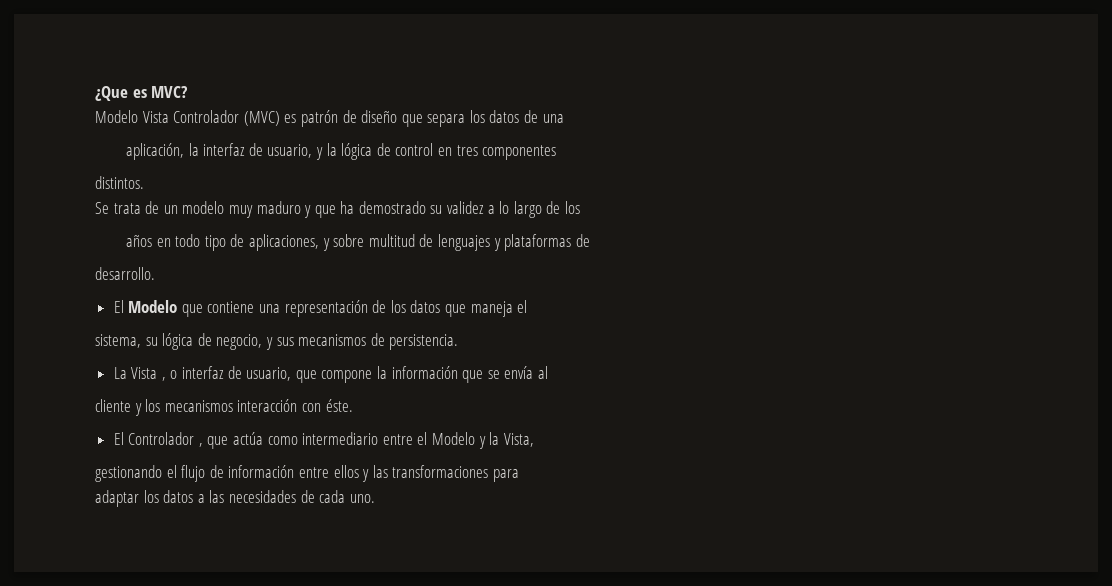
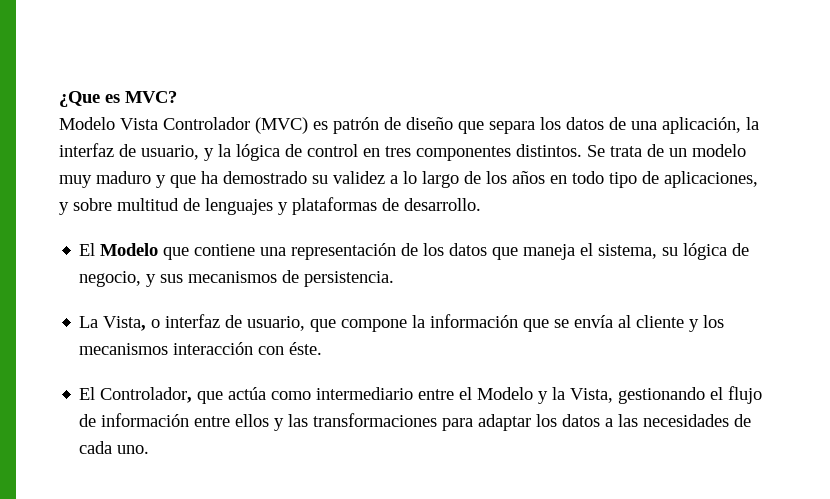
- Modelo Vista Controlador (MVC) es patrón de diseño que separa los datos de una
- aplicación, la interfaz de usuario, y la lógica de control en tres componentes
- distintos.
- Se trata de un modelo muy maduro y que ha demostrado su validez a lo largo de los
- años en todo tipo de aplicaciones, y sobre multitud de lenguajes y plataformas de
- desarrollo.
+ Modelo Vista Controlador (MVC) es patrón de diseño que separa los datos de una aplicación, la interfaz de usuario, y la lógica de control en tres componentes distintos. Se trata de un modelo muy maduro y que ha demostrado su validez a lo largo de los años en todo tipo de aplicaciones, y sobre multitud de lenguajes y plataformas de desarrollo.
- El Modelo que contiene una representación de los datos que maneja el
- sistema, su lógica de negocio, y sus mecanismos de persistencia.
+ El Modelo que contiene una representación de los datos que maneja el sistema, su lógica de negocio, y sus mecanismos de persistencia.
- La Vista , o interfaz de usuario, que compone la información que se envía al
- cliente y los mecanismos interacción con éste.
+ La Vista, o interfaz de usuario, que compone la información que se envía al cliente y los mecanismos interacción con éste.
- El Controlador , que actúa como intermediario entre el Modelo y la Vista,
- gestionando el flujo de información entre ellos y las transformaciones para
- adaptar los datos a las necesidades de cada uno.
+ El Controlador, que actúa como intermediario entre el Modelo y la Vista, gestionando el flujo de información entre ellos y las transformaciones para adaptar los datos a las necesidades de cada uno.

